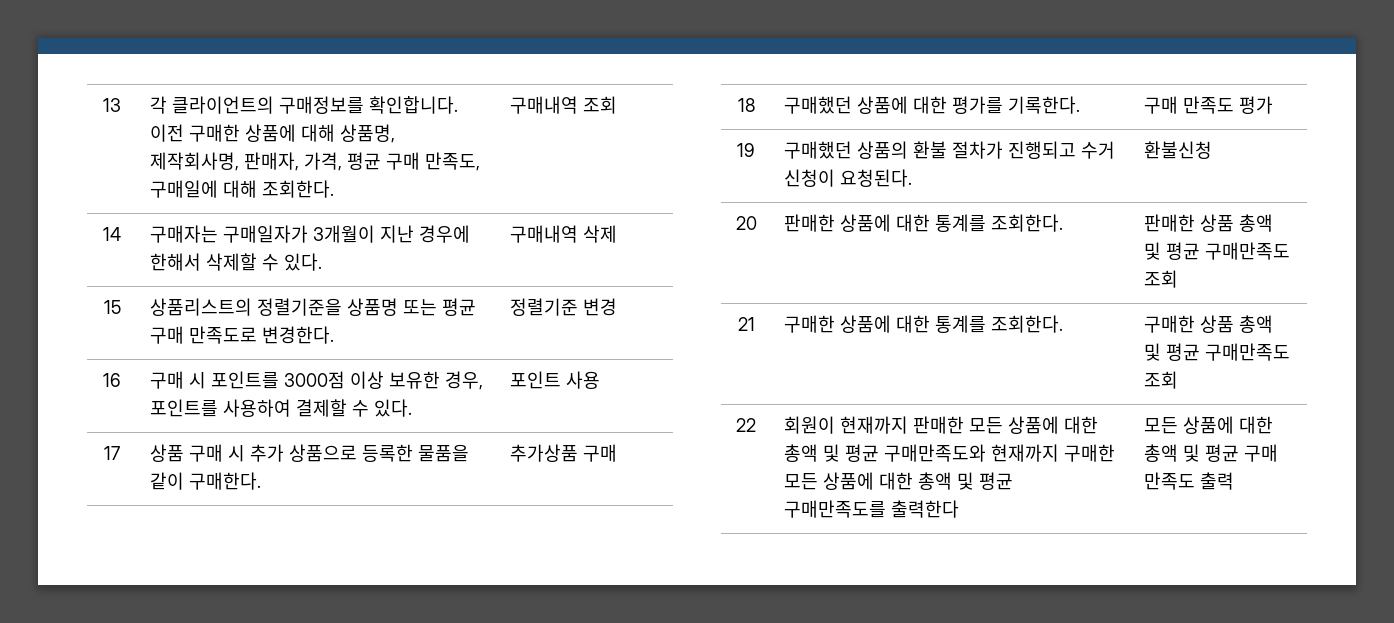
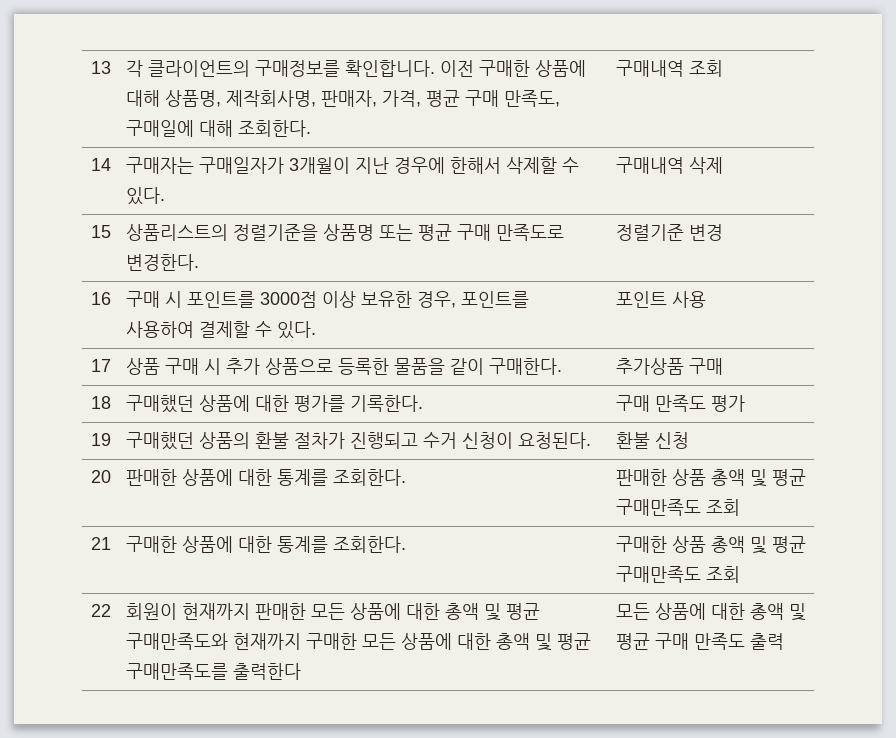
- 19 | 구매했던 상품의 환불 절차가 진행되고 수거 신청이 요청된다. | 환불신청
+ 19 | 구매했던 상품의 환불 절차가 진행되고 수거 신청이 요청된다. | 환불 신청

